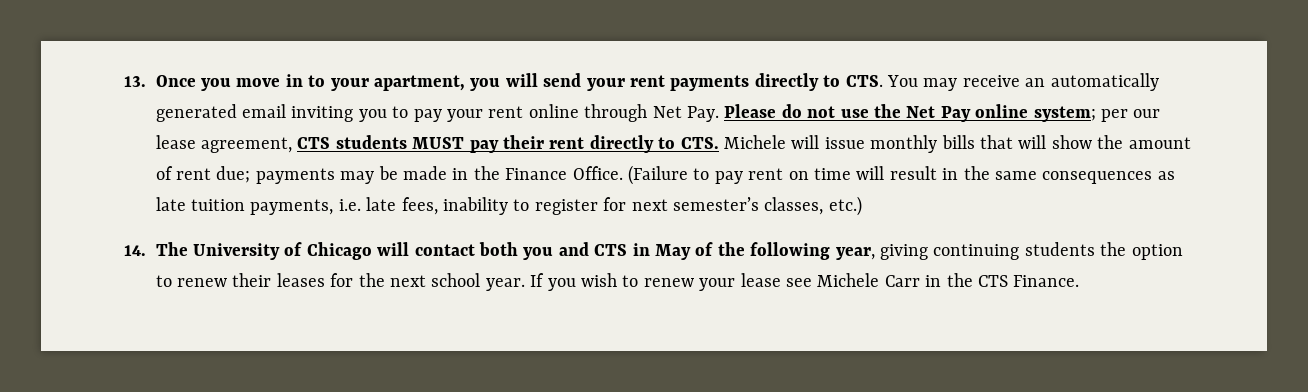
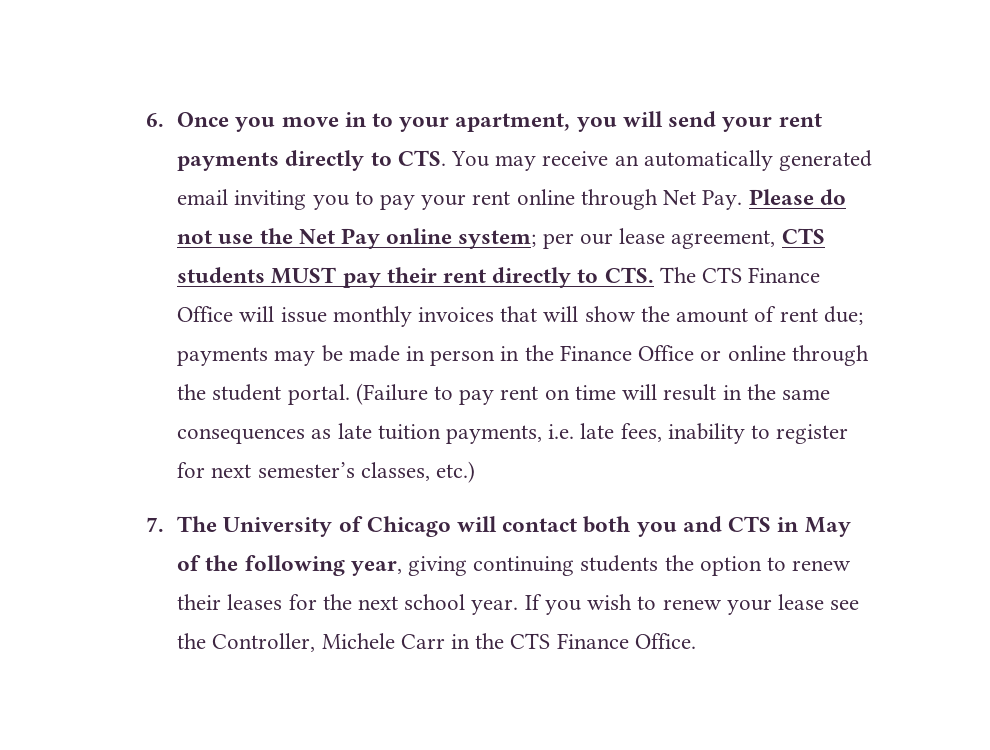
- 13. Once you move in to your apartment, you will send your rent payments directly to CTS. You may receive an automatically generated email inviting you to pay your rent online through Net Pay. Please do not use the Net Pay online system;
+ 6. Once you move in to your apartment, you will send your rent payments directly to CTS. You may receive an automatically generated email inviting you to pay your rent online through Net Pay. Please do not use the Net Pay online system;
- per our lease agreement, CTS students MUST pay their rent directly to CTS. Michele will issue monthly bills that will show the amount of rent due;
+ per our lease agreement, CTS students MUST pay their rent directly to CTS. The CTS Finance Office will issue monthly invoices that will show the amount of rent due;
- payments may be made in the Finance Office.
+ payments may be made in person in the Finance Office or online through the student portal.
- 14. The University of Chicago will contact both you and CTS in May of the following year, giving continuing students the option to renew their leases for the next school year.
+ 7. The University of Chicago will contact both you and CTS in May of the following year, giving continuing students the option to renew their leases for the next school year.
- If you wish to renew your lease see Michele Carr in the CTS Finance.
+ If you wish to renew your lease see the Controller, Michele Carr in the CTS Finance Office.

